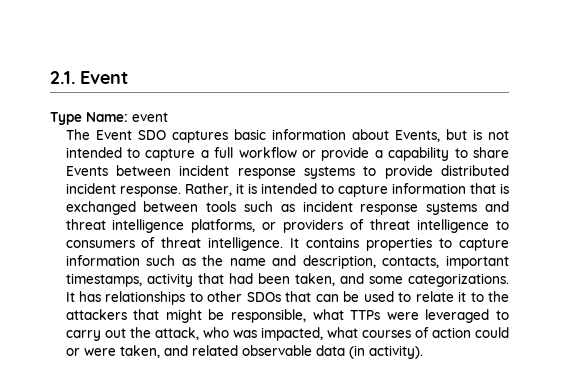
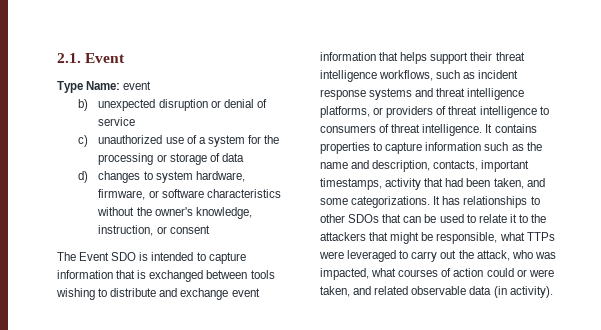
- The Event SDO captures basic information about Events, but is not intended to capture a full workflow or provide a capability to share Events between incident response systems to provide distributed incident response. Rather, it is intended to capture information that is exchanged between tools such as incident response systems and threat intelligence platforms, or providers of threat intelligence to consumers of threat intelligence.
+ b) unexpected disruption or denial of service
+ c) unauthorized use of a system for the processing or storage of data
+ d) changes to system hardware, firmware, or software characteristics without the owner's knowledge, instruction, or consent
+ The Event SDO is intended to capture information that is exchanged between tools wishing to distribute and exchange event information that helps support their threat intelligence workflows, such as incident response systems and threat intelligence platforms, or providers of threat intelligence to consumers of threat intelligence.

